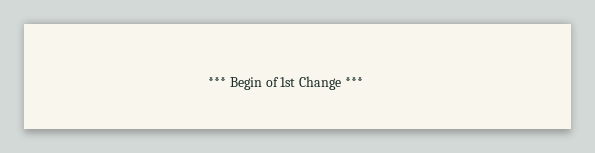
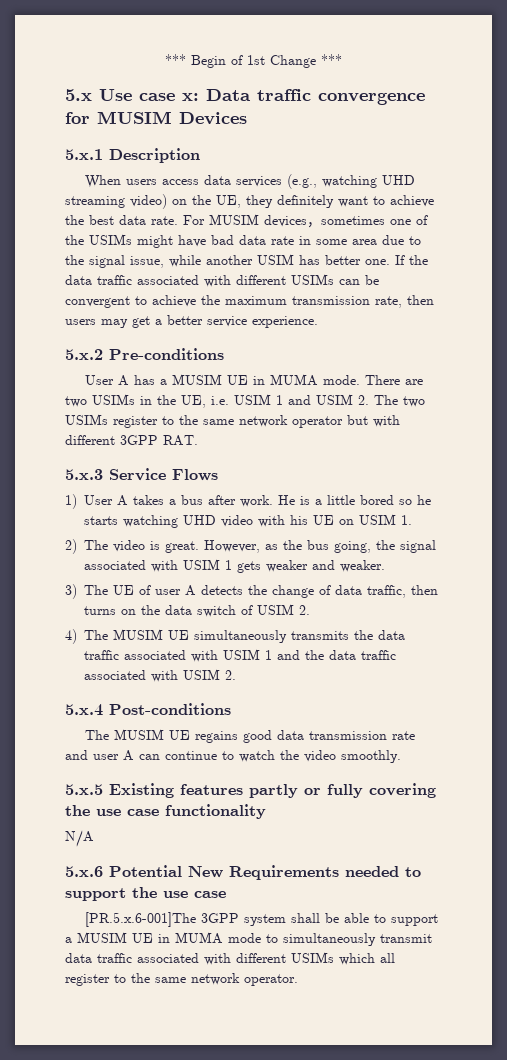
+ 5.x Use case x: Data traffic convergence for MUSIM Devices
+ 5.x.1 Description
+ When users access data services (e.g., watching UHD streaming video) on the UE, they definitely want to achieve the best data rate. For MUSIM devices，sometimes one of the USIMs might have bad data rate in some area due to the signal issue, while another USIM has better one. If the data traffic associated with different USIMs can be convergent to achieve the maximum transmission rate, then users may get a better service experience.
+ 5.x.2 Pre-conditions
+ User A has a MUSIM UE in MUMA mode. There are two USIMs in the UE, i.e. USIM 1 and USIM 2. The two USIMs register to the same network operator but with different 3GPP RAT.
+ 5.x.3 Service Flows
+ 1) User A takes a bus after work. He is a little bored so he starts watching UHD video with his UE on USIM 1.
+ 2) The video is great. However, as the bus going, the signal associated with USIM 1 gets weaker and weaker.
+ 3) The UE of user A detects the change of data traffic, then turns on the data switch of USIM 2.
+ 4) The MUSIM UE simultaneously transmits the data traffic associated with USIM 1 and the data traffic associated with USIM 2.
+ 5.x.4 Post-conditions
+ The MUSIM UE regains good data transmission rate and user A can continue to watch the video smoothly.
+ 5.x.5 Existing features partly or fully covering the use case functionality
+ N/A
+ 5.x.6 Potential New Requirements needed to support the use case
+ [PR.5.x.6-001]The 3GPP system shall be able to support a MUSIM UE in MUMA mode to simultaneously transmit data traffic associated with different USIMs which all register to the same network operator.

